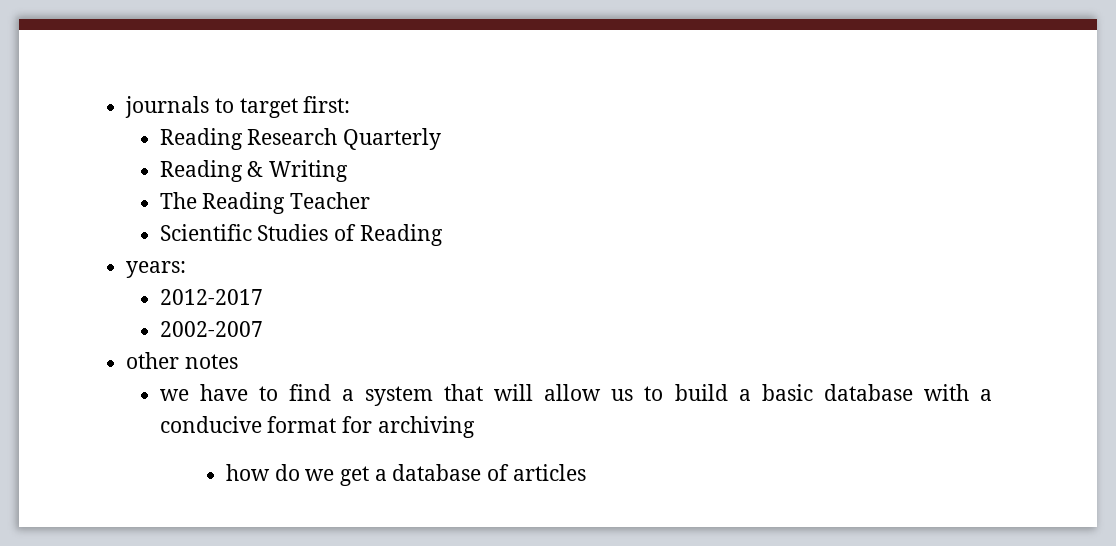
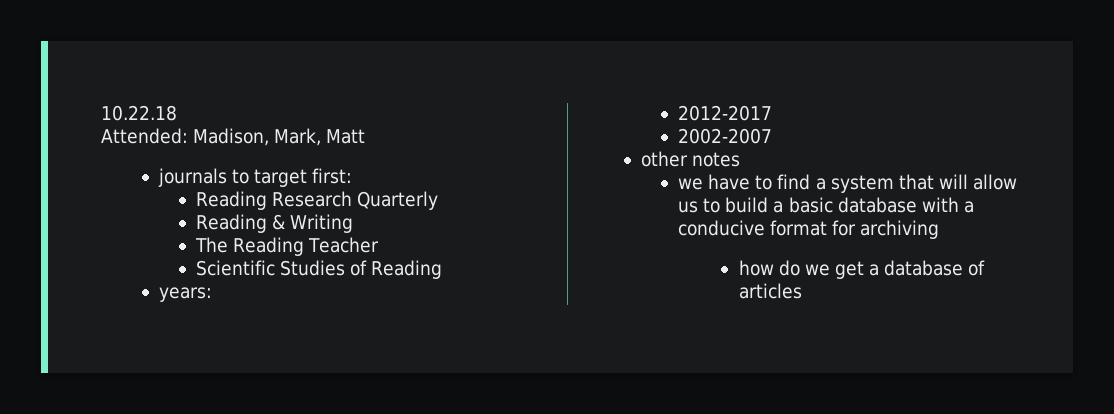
+ 10.22.18
+ Attended: Madison, Mark, Matt

